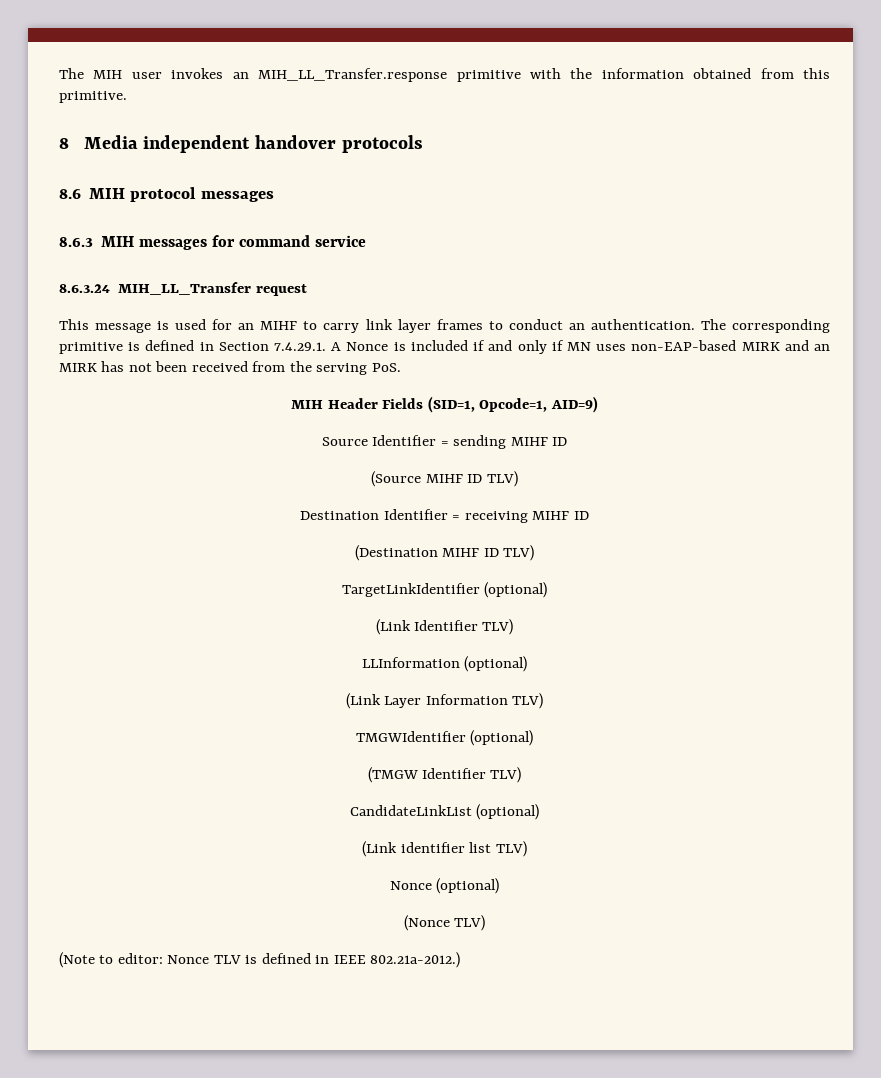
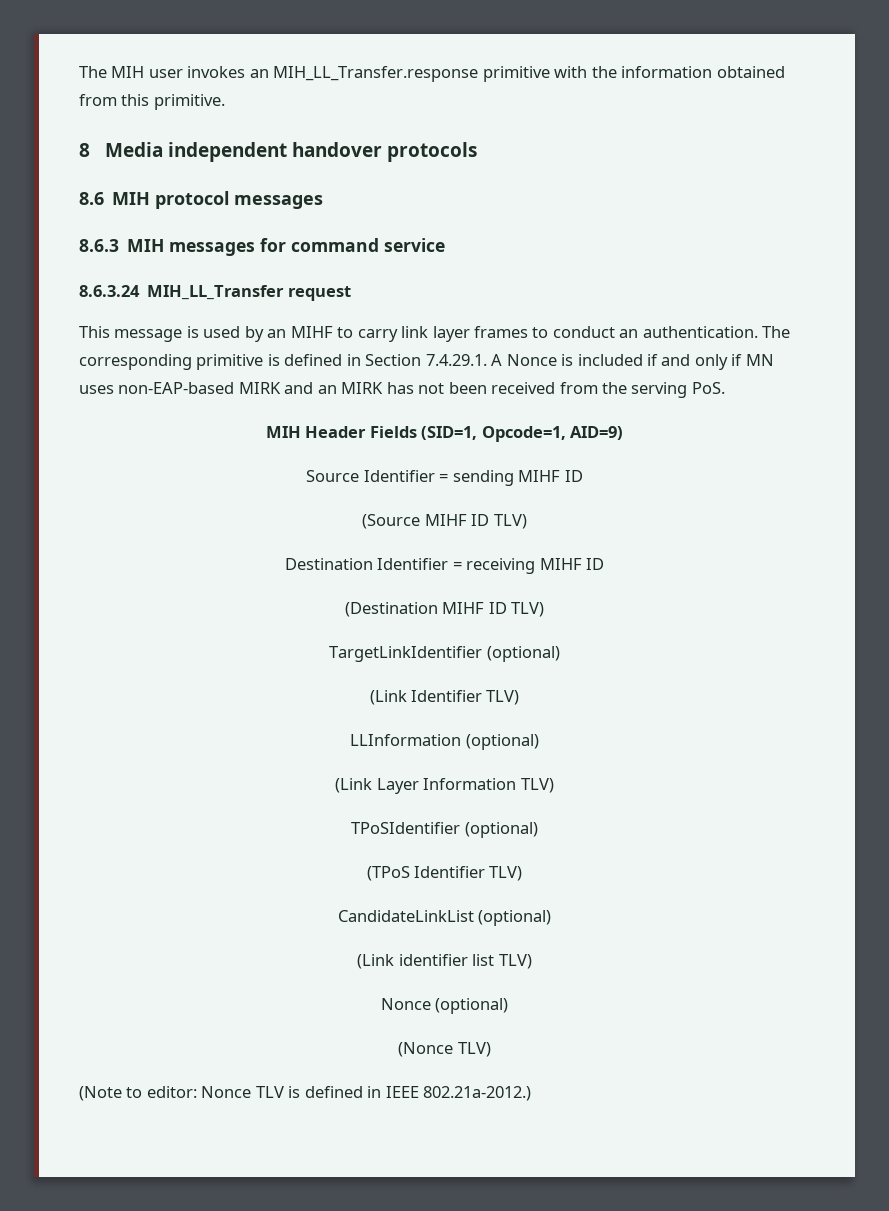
- This message is used for an MIHF to carry link layer frames to conduct an authentication.
+ This message is used by an MIHF to carry link layer frames to conduct an authentication.
- TMGWIdentifier (optional)
- (TMGW Identifier TLV)
+ TPoSIdentifier (optional)
+ (TPoS Identifier TLV)

